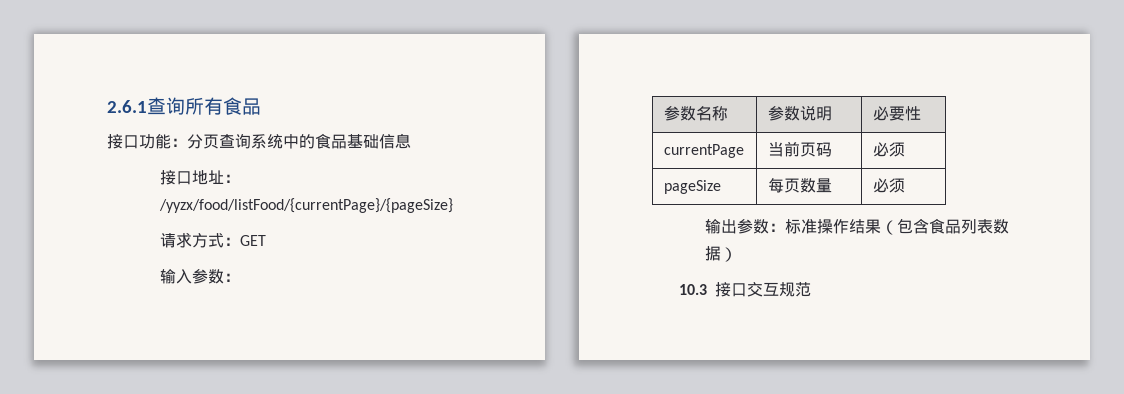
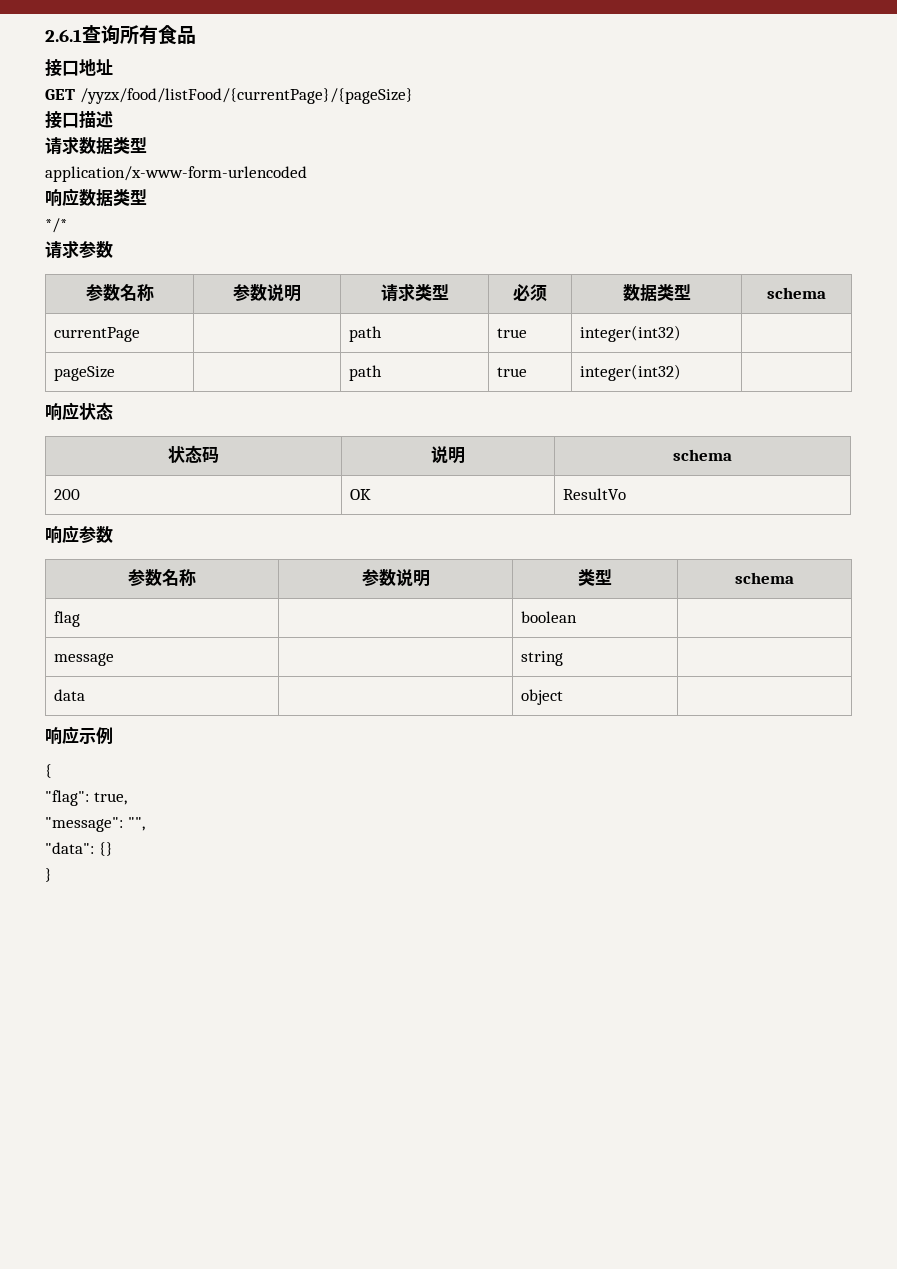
- 接口功能：分页查询系统中的食品基础信息
- 接口地址：/yyzx/food/listFood/{currentPage}/{pageSize}
- 请求方式：GET
- 输入参数：
- 参数名称 | 参数说明 | 必要性
- currentPage | 当前页码 | 必须
- pageSize | 每页数量 | 必须
- 输出参数：标准操作结果（包含食品列表数据）
- 10.3接口交互规范
+ 接口地址
+ GET /yyzx/food/listFood/{currentPage}/{pageSize}
+ 接口描述
+ 请求数据类型
+ application/x-www-form-urlencoded
+ 响应数据类型
+ */*
+ 请求参数
+ 参数名称 | 参数说明 | 请求类型 | 必须 | 数据类型 | schema
+ currentPage | | path | true | integer(int32) |
+ pageSize | | path | true | integer(int32) |
+ 响应状态
+ 状态码 | 说明 | schema
+ 200 | OK | ResultVo
+ 响应参数
+ 参数名称 | 参数说明 | 类型 | schema
+ flag | | boolean |
+ message | | string |
+ data | | object |
+ 响应示例
+ {
+ "flag": true,
+ "message": "",
+ "data": {}
+ }

